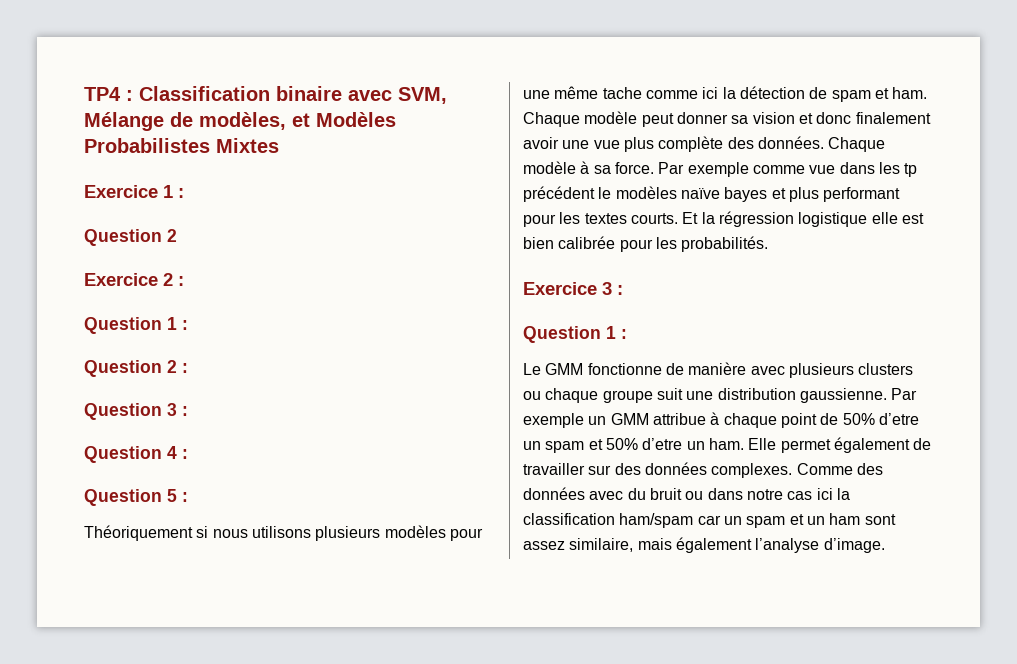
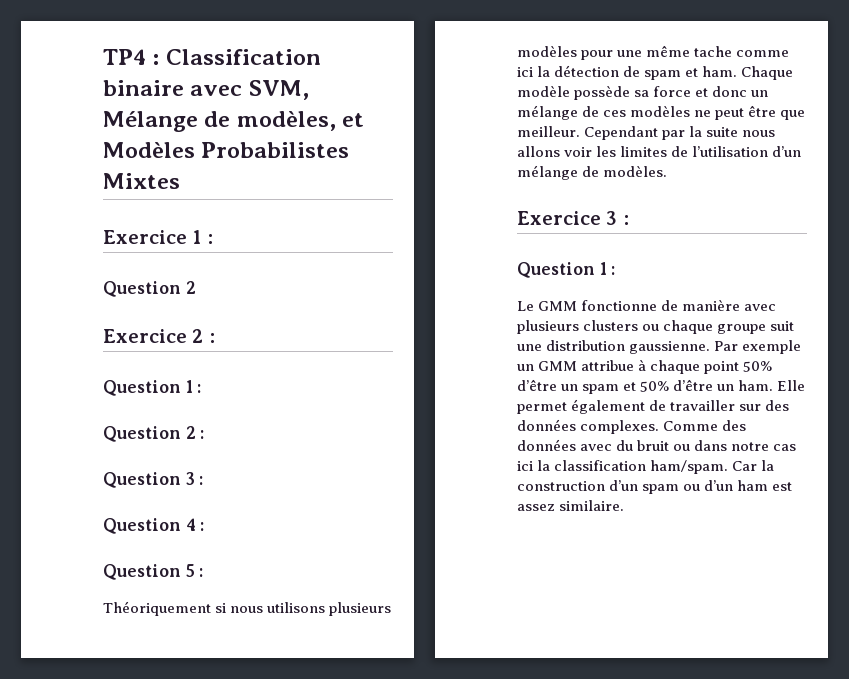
- Chaque modèle peut donner sa vision et donc finalement avoir une vue plus complète des données. Chaque modèle à sa force. Par exemple comme vue dans les tp précédent le modèles naïve bayes et plus performant pour les textes courts. Et la régression logistique elle est bien calibrée pour les probabilités.
+ Chaque modèle possède sa force et donc un mélange de ces modèles ne peut être que meilleur. Cependant par la suite nous allons voir les limites de l’utilisation d’un mélange de modèles.
- Par exemple un GMM attribue à chaque point de 50% d’etre un spam et 50% d’etre un ham.
+ Par exemple un GMM attribue à chaque point 50% d’être un spam et 50% d’être un ham.
- Comme des données avec du bruit ou dans notre cas ici la classification ham/spam car un spam et un ham sont assez similaire, mais également l’analyse d’image.
+ Comme des données avec du bruit ou dans notre cas ici la classification ham/spam. Car la construction d’un spam ou d’un ham est assez similaire.

